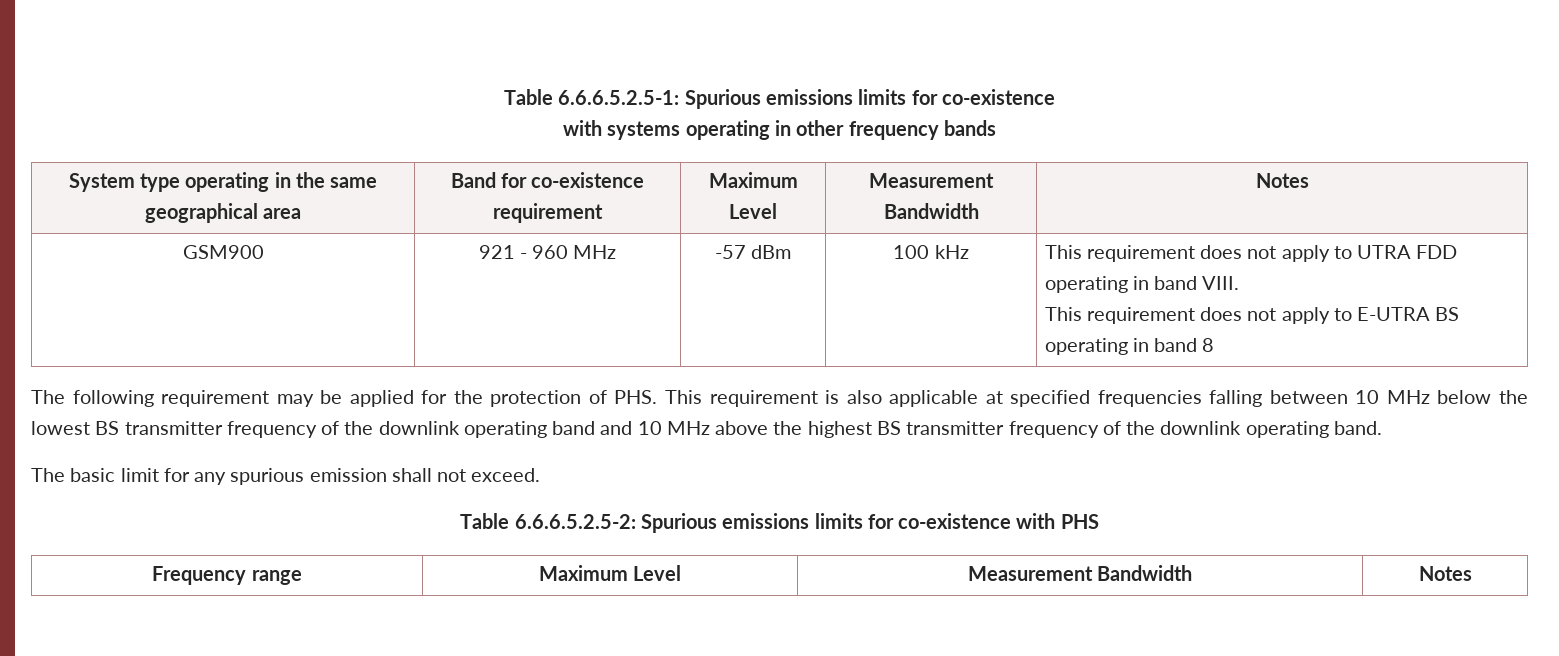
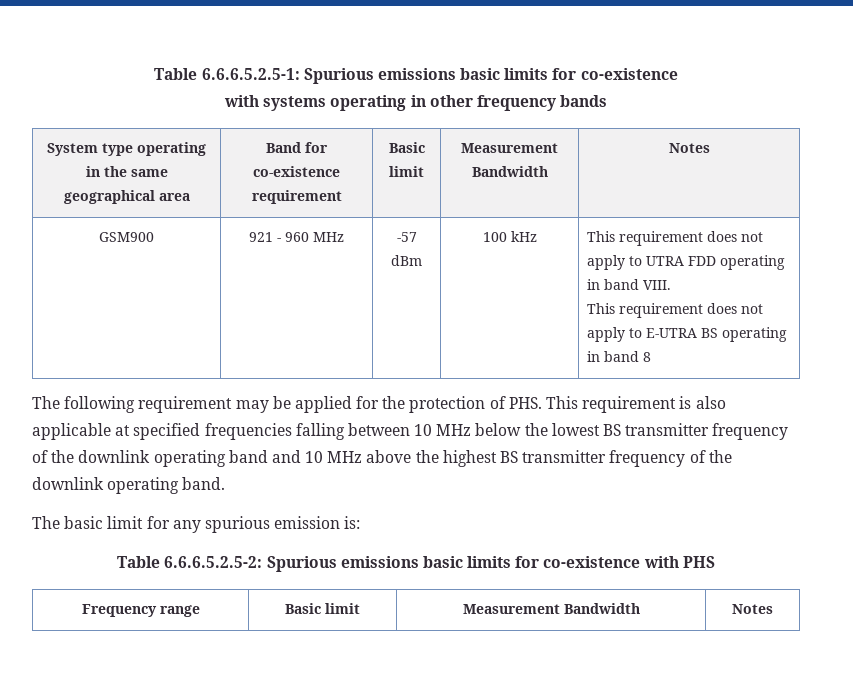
- Table 6.6.6.5.2.5-1: Spurious emissions limits for co-existence
+ Table 6.6.6.5.2.5-1: Spurious emissions basic limits for co-existence
- System type operating in the same geographical area | Band for co-existence requirement | Maximum Level | Measurement Bandwidth | Notes
+ System type operating in the same geographical area | Band for co-existence requirement | Basic limit | Measurement Bandwidth | Notes
- The basic limit for any spurious emission shall not exceed.
+ The basic limit for any spurious emission is:
- Table 6.6.6.5.2.5-2: Spurious emissions limits for co-existence with PHS
+ Table 6.6.6.5.2.5-2: Spurious emissions basic limits for co-existence with PHS
- Frequency range | Maximum Level | Measurement Bandwidth | Notes
+ Frequency range | Basic limit | Measurement Bandwidth | Notes

